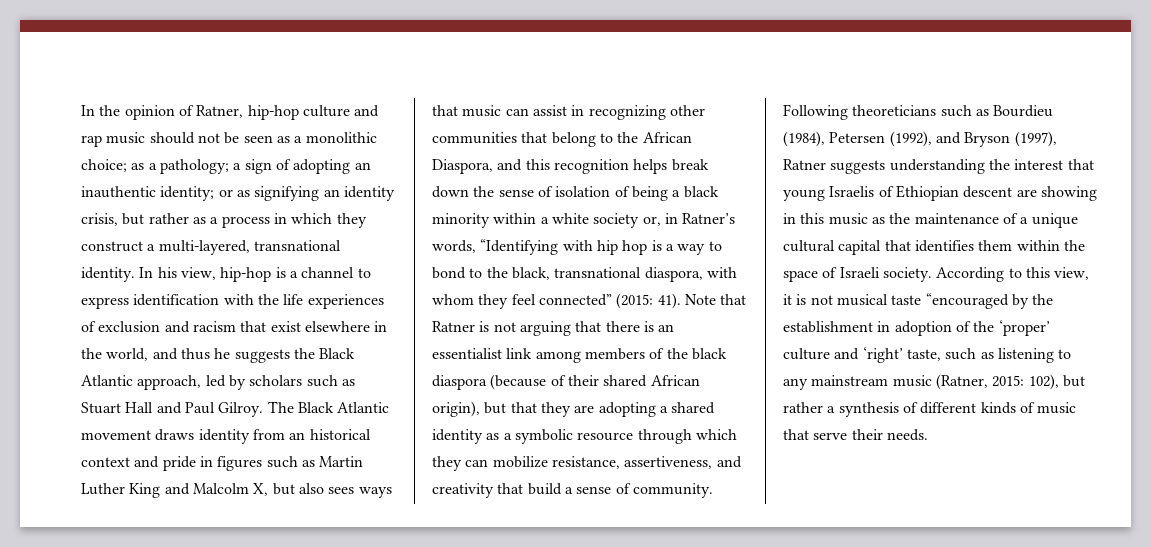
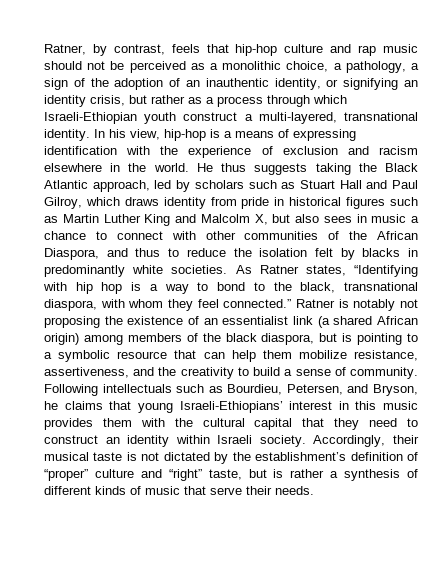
- In the opinion of Ratner, hip-hop culture and rap music should not be seen as a monolithic choice; as a pathology; a sign of adopting an inauthentic identity; or as signifying an identity crisis, but rather as a process in which they construct a multi-layered, transnational identity.
+ Ratner, by contrast, feels that hip-hop culture and rap music should not be perceived as a monolithic choice, a pathology, a sign of the adoption of an inauthentic identity, or signifying an identity crisis, but rather as a process through which Israeli-Ethiopian youth construct a multi-layered, transnational identity.
- In his view, hip-hop is a channel to express identification with the life experiences of exclusion and racism that exist elsewhere in the world, and thus he suggests the Black Atlantic approach, led by scholars such as Stuart Hall and Paul Gilroy. The Black Atlantic movement draws identity from an historical context and pride in figures such as Martin Luther King and Malcolm X, but also sees ways that music can assist in recognizing other communities that belong to the African Diaspora, and this recognition helps break down the sense of isolation of being a black minority within a white society or, in Ratner’s words, “Identifying with hip hop is a way to bond to the black, transnational diaspora, with whom they feel connected” (2015: 41). Note that Ratner is not arguing that there is an essentialist link among members of the black diaspora (because of their shared African origin), but that they are adopting a shared identity as a symbolic resource through which they can mobilize resistance, assertiveness, and creativity that build a sense of community.
+ In his view, hip-hop is a means of expressing identification with the experience of exclusion and racism elsewhere in the world. He thus suggests taking the Black Atlantic approach, led by scholars such as Stuart Hall and Paul Gilroy, which draws identity from pride in historical figures such as Martin Luther King and Malcolm X, but also sees in music a chance to connect with other communities of the African Diaspora, and thus to reduce the isolation felt by blacks in predominantly white societies. As Ratner states, “Identifying with hip hop is a way to bond to the black, transnational diaspora, with whom they feel connected.” Ratner is notably not proposing the existence of an essentialist link (a shared African origin) among members of the black diaspora, but is pointing to a symbolic resource that can help them mobilize resistance, assertiveness, and the creativity to build a sense of community.
- Following theoreticians such as Bourdieu (1984), Petersen (1992), and Bryson (1997), Ratner suggests understanding the interest that young Israelis of Ethiopian descent are showing in this music as the maintenance of a unique cultural capital that identifies them within the space of Israeli society. According to this view, it is not musical taste “encouraged by the establishment in adoption of the ‘proper’ culture and ‘right’ taste, such as listening to any mainstream music (Ratner, 2015: 102), but rather a synthesis of different kinds of music that serve their needs.
+ Following intellectuals such as Bourdieu, Petersen, and Bryson, he claims that young Israeli-Ethiopians’ interest in this music provides them with the cultural capital that they need to construct an identity within Israeli society. Accordingly, their musical taste is not dictated by the establishment’s definition of “proper” culture and “right” taste, but is rather a synthesis of different kinds of music that serve their needs.

